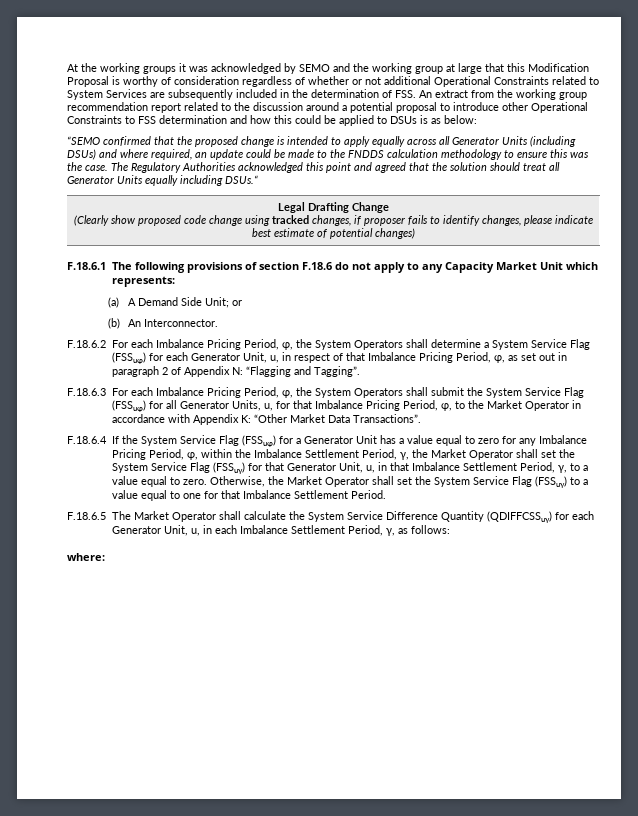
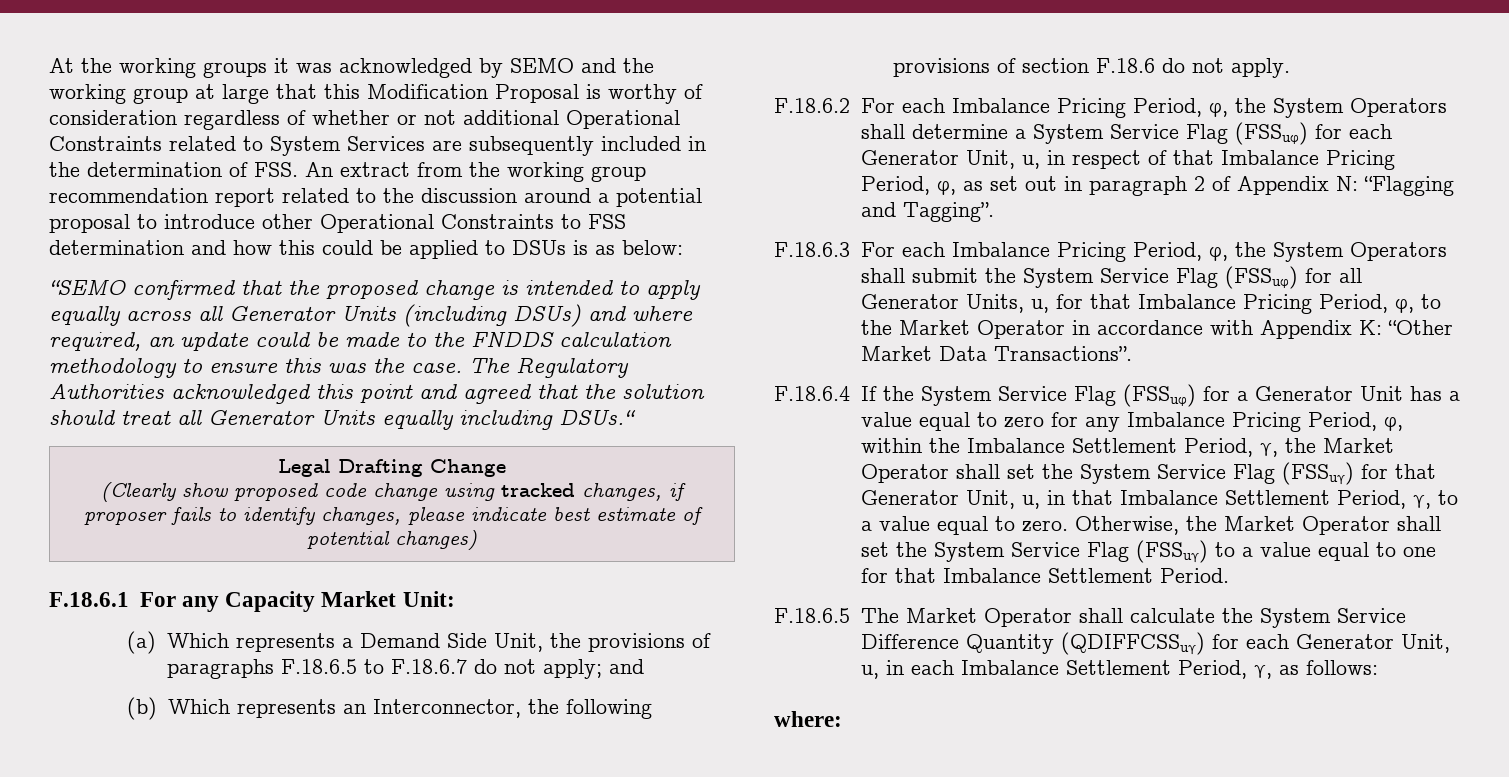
- F.18.6.1 The following provisions of section F.18.6 do not apply to any Capacity Market Unit which represents:
- (a) A Demand Side Unit; or
- (b) An Interconnector.
+ F.18.6.1 For any Capacity Market Unit:
+ (a) Which represents a Demand Side Unit, the provisions of paragraphs F.18.6.5 to F.18.6.7 do not apply; and
+ (b) Which represents an Interconnector, the following provisions of section F.18.6 do not apply.

